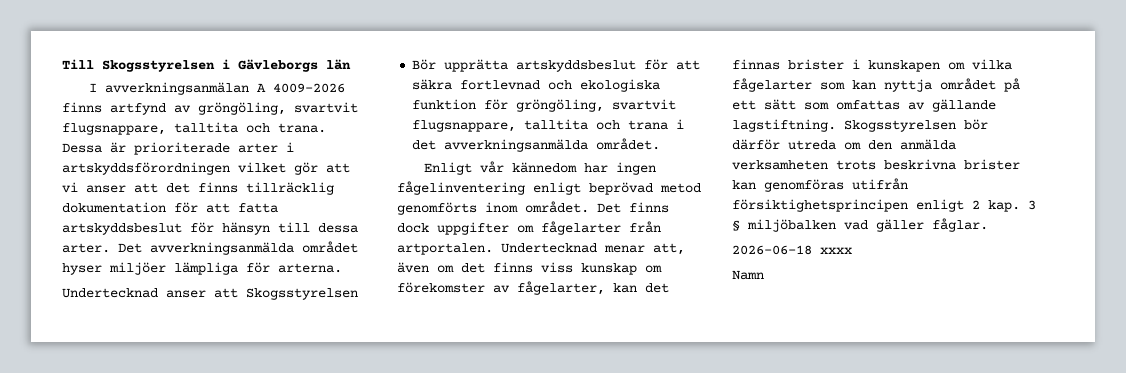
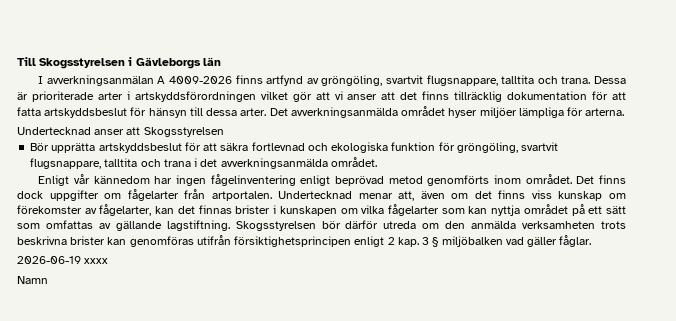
- 2026-06-18 xxxx
+ 2026-06-19 xxxx

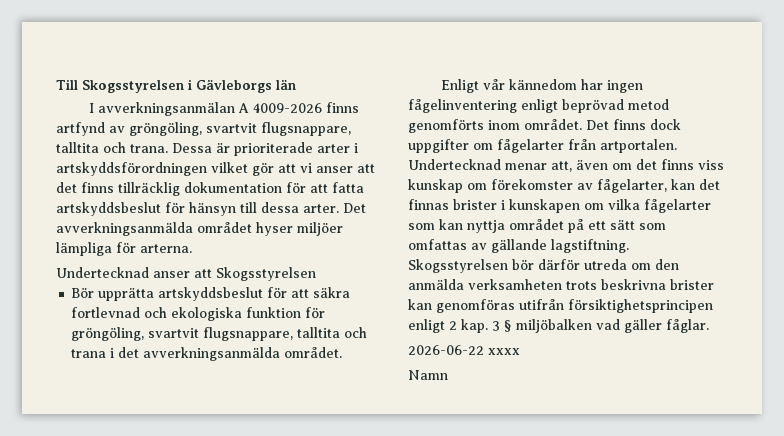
- 2026-06-19 xxxx
+ 2026-06-22 xxxx

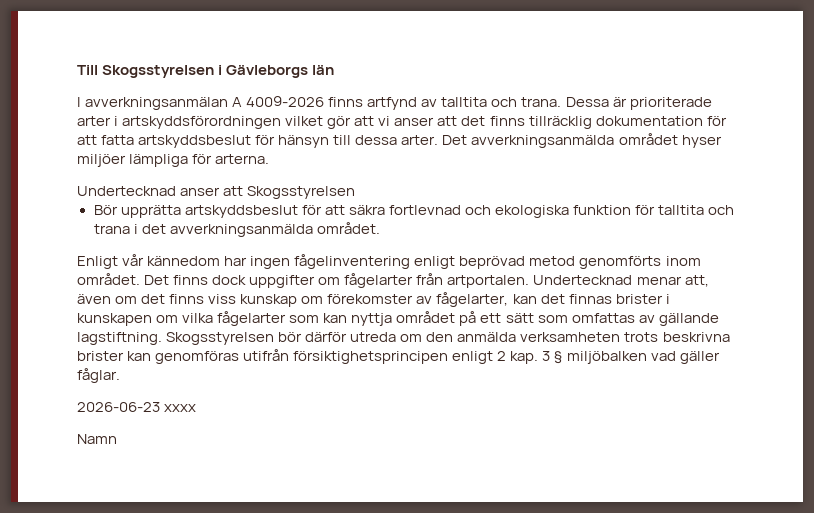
- I avverkningsanmälan A 4009-2026 finns artfynd av gröngöling, svartvit flugsnappare, talltita och trana.
+ I avverkningsanmälan A 4009-2026 finns artfynd av talltita och trana.
- Bör upprätta artskyddsbeslut för att säkra fortlevnad och ekologiska funktion för gröngöling, svartvit flugsnappare, talltita och trana i det avverkningsanmälda området.
+ Bör upprätta artskyddsbeslut för att säkra fortlevnad och ekologiska funktion för talltita och trana i det avverkningsanmälda området.
- 2026-06-22 xxxx
+ 2026-06-23 xxxx

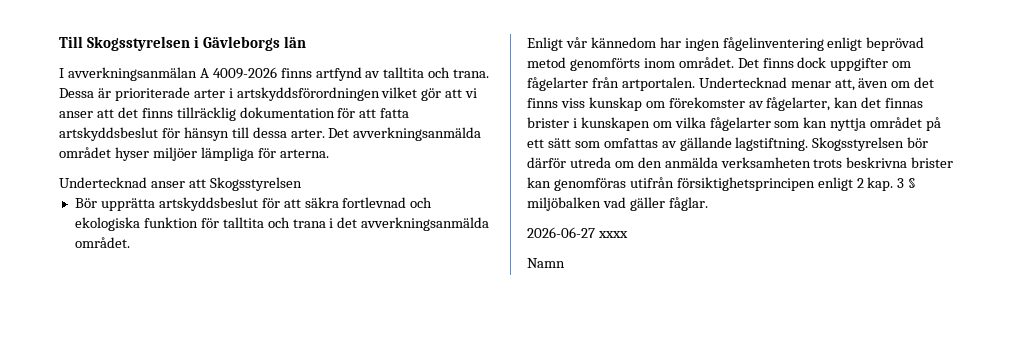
- 2026-06-23 xxxx
+ 2026-06-27 xxxx

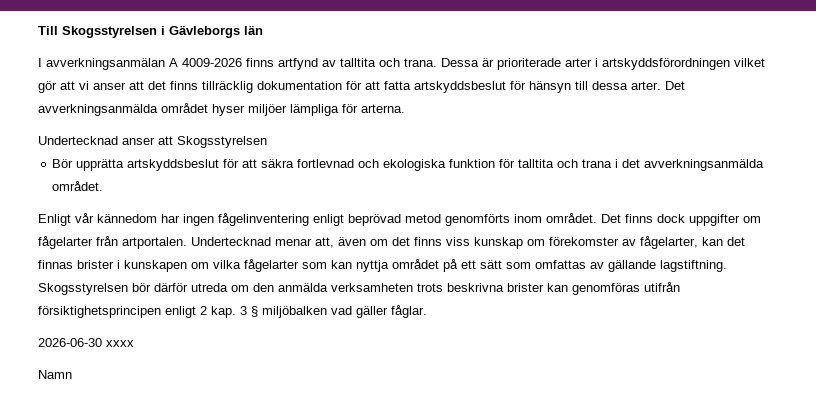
- 2026-06-27 xxxx
+ 2026-06-30 xxxx

